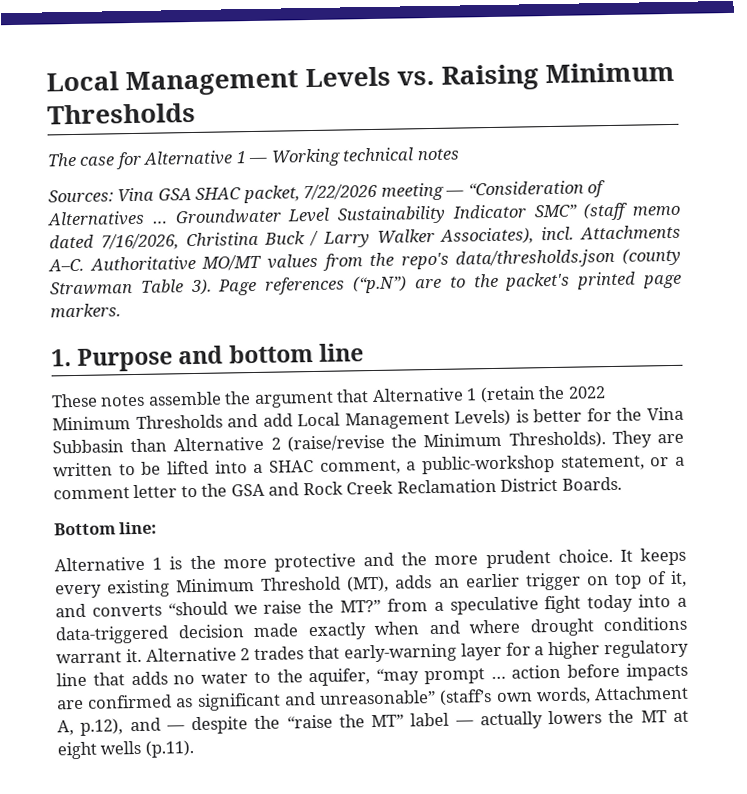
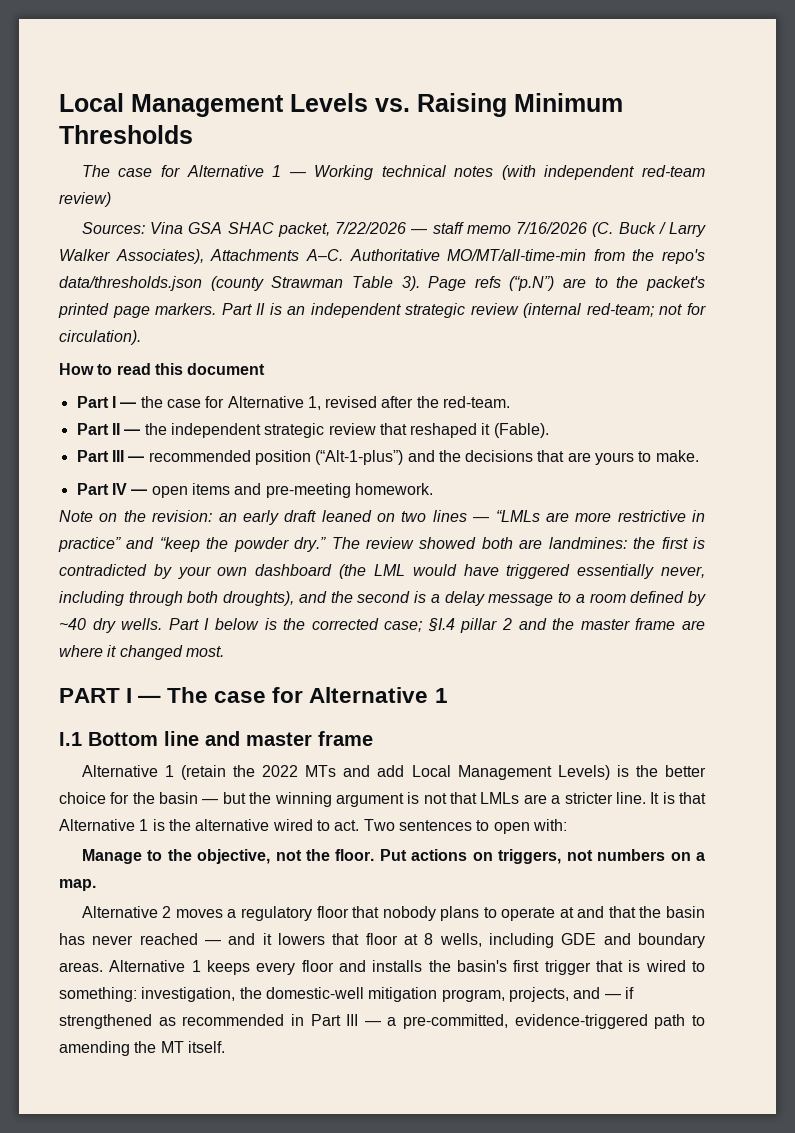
- The case for Alternative 1 — Working technical notes
+ The case for Alternative 1 — Working technical notes (with independent red-team review)
- Sources: Vina GSA SHAC packet, 7/22/2026 meeting — “Consideration of Alternatives … Groundwater Level Sustainability Indicator SMC” (staff memo dated 7/16/2026, Christina Buck / Larry Walker Associates), incl. Attachments A–C. Authoritative MO/MT values from the repo's data/thresholds.json (county Strawman Table 3).
+ Sources: Vina GSA SHAC packet, 7/22/2026 — staff memo 7/16/2026 (C. Buck / Larry Walker Associates), Attachments A–C. Authoritative MO/MT/all-time-min from the repo's data/thresholds.json (county Strawman Table 3).
- Page references (“p.N”) are to the packet's printed page markers.
- 1. Purpose and bottom line
- These notes assemble the argument that Alternative 1 (retain the 2022 Minimum Thresholds and add Local Management Levels) is better for the Vina Subbasin than Alternative 2 (raise/revise the Minimum Thresholds). They are written to be lifted into a SHAC comment, a public-workshop statement, or a comment letter to the GSA and Rock Creek Reclamation District Boards.
- Bottom line:
- Alternative 1 is the more protective and the more prudent choice. It keeps every existing Minimum Threshold (MT), adds an earlier trigger on top of it, and converts “should we raise the MT?” from a speculative fight today into a data-triggered decision made exactly when and where drought conditions warrant it. Alternative 2 trades that early-warning layer for a higher regulatory line that adds no water to the aquifer, “may prompt … action before impacts are confirmed as significant and unreasonable” (staff’s own words, Attachment A, p.12), and — despite the “raise the MT” label — actually lowers the MT at eight wells (p.11).
+ Page refs (“p.N”) are to the packet's printed page markers. Part II is an independent strategic review (internal red-team; not for circulation).
+ How to read this document
+ Part I — the case for Alternative 1, revised after the red-team.
+ Part II — the independent strategic review that reshaped it (Fable).
+ Part III — recommended position (“Alt-1-plus”) and the decisions that are yours to make.
+ Part IV — open items and pre-meeting homework.
+ Note on the revision: an early draft leaned on two lines — “LMLs are more restrictive in practice” and “keep the powder dry.” The review showed both are landmines: the first is contradicted by your own dashboard (the LML would have triggered essentially never, including through both droughts), and the second is a delay message to a room defined by ~40 dry wells. Part I below is the corrected case; §I.4 pillar 2 and the master frame are where it changed most.
+ PART I — The case for Alternative 1
+ I.1 Bottom line and master frame
+ Alternative 1 (retain the 2022 MTs and add Local Management Levels) is the better choice for the basin — but the winning argument is not that LMLs are a stricter line. It is that Alternative 1 is the alternative wired to act. Two sentences to open with:
+ Manage to the objective, not the floor. Put actions on triggers, not numbers on a map.
+ Alternative 2 moves a regulatory floor that nobody plans to operate at and that the basin has never reached — and it lowers that floor at 8 wells, including GDE and boundary areas. Alternative 1 keeps every floor and installs the basin's first trigger that is wired to something: investigation, the domestic-well mitigation program, projects, and — if strengthened as recommended in Part III — a pre-committed, evidence-triggered path to amending the MT itself.

